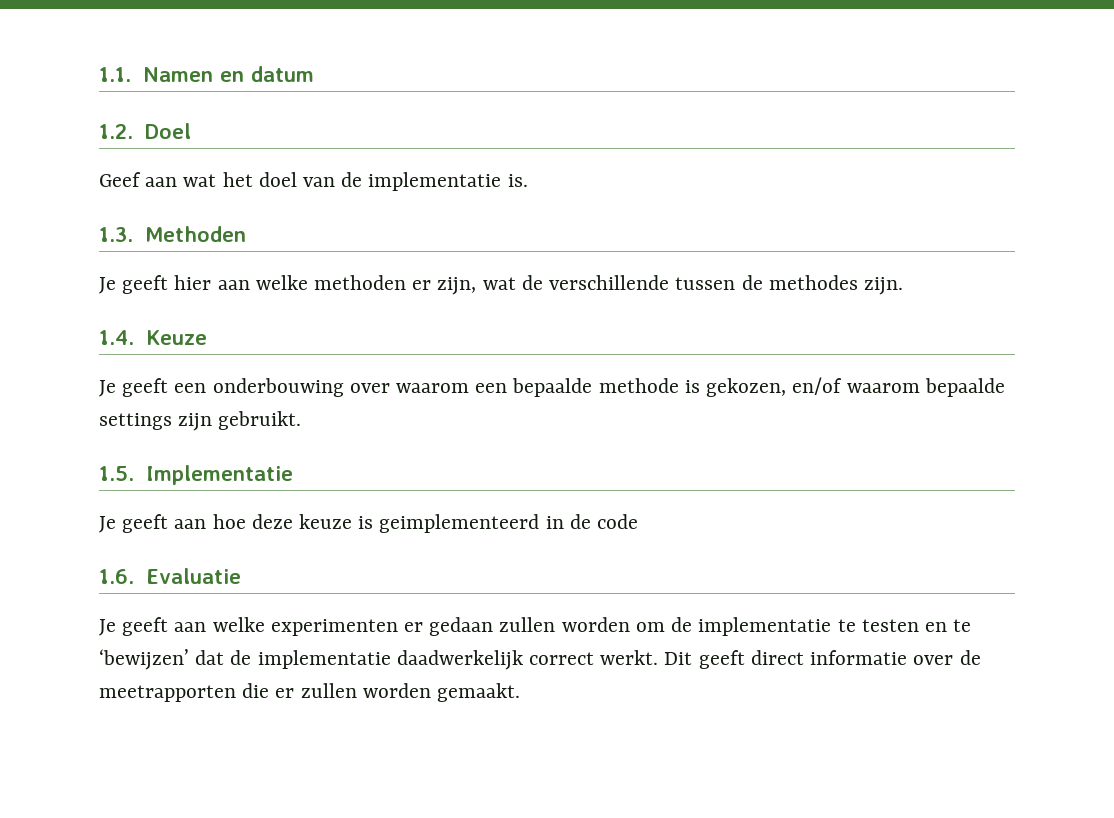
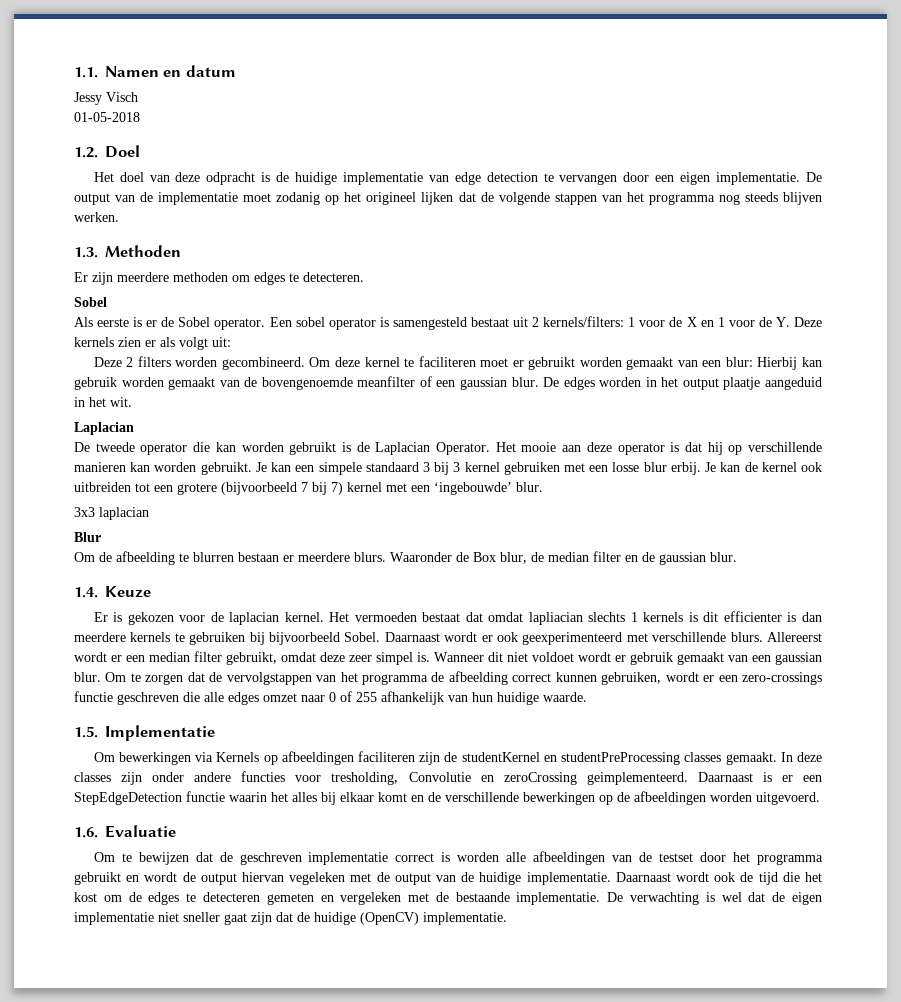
+ Jessy Visch
+ 01-05-2018
- Geef aan wat het doel van de implementatie is.
+ Het doel van deze odpracht is de huidige implementatie van edge detection te vervangen door een eigen implementatie. De output van de implementatie moet zodanig op het origineel lijken dat de volgende stappen van het programma nog steeds blijven werken.
  1.3. Methoden
- Je geeft hier aan welke methoden er zijn, wat de verschillende tussen de methodes zijn.
+ Er zijn meerdere methoden om edges te detecteren.
+ Sobel
+ Als eerste is er de Sobel operator. Een sobel operator is samengesteld bestaat uit 2 kernels/filters: 1 voor de X en 1 voor de Y. Deze kernels zien er als volgt uit:
+ Deze 2 filters worden gecombineerd. Om deze kernel te faciliteren moet er gebruikt worden gemaakt van een blur: Hierbij kan gebruik worden gemaakt van de bovengenoemde meanfilter of een gaussian blur. De edges worden in het output plaatje aangeduid in het wit.
+ Laplacian
+ De tweede operator die kan worden gebruikt is de Laplacian Operator. Het mooie aan deze operator is dat hij op verschillende manieren kan worden gebruikt. Je kan een simpele standaard 3 bij 3 kernel gebruiken met een losse blur erbij. Je kan de kernel ook uitbreiden tot een grotere (bijvoorbeeld 7 bij 7) kernel met een ‘ingebouwde’ blur.
+ 3x3 laplacian
+ Blur
+ Om de afbeelding te blurren bestaan er meerdere blurs. Waaronder de Box blur, de median filter en de gaussian blur.
  1.4. Keuze
- Je geeft een onderbouwing over waarom een bepaalde methode is gekozen, en/of waarom bepaalde settings zijn gebruikt.
+ Er is gekozen voor de laplacian kernel. Het vermoeden bestaat dat omdat lapliacian slechts 1 kernels is dit efficienter is dan meerdere kernels te gebruiken bij bijvoorbeeld Sobel. Daarnaast wordt er ook geexperimenteerd met verschillende blurs. Allereerst wordt er een median filter gebruikt, omdat deze zeer simpel is. Wanneer dit niet voldoet wordt er gebruik gemaakt van een gaussian blur. Om te zorgen dat de vervolgstappen van het programma de afbeelding correct kunnen gebruiken, wordt er een zero-crossings functie geschreven die alle edges omzet naar 0 of 255 afhankelijk van hun huidige waarde.
  1.5. Implementatie
- Je geeft aan hoe deze keuze is geimplementeerd in de code
+ Om bewerkingen via Kernels op afbeeldingen faciliteren zijn de studentKernel en studentPreProcessing classes gemaakt. In deze classes zijn onder andere functies voor tresholding, Convolutie en zeroCrossing geimplementeerd. Daarnaast is er een StepEdgeDetection functie waarin het alles bij elkaar komt en de verschillende bewerkingen op de afbeeldingen worden uitgevoerd.
  1.6. Evaluatie
- Je geeft aan welke experimenten er gedaan zullen worden om de implementatie te testen en te ‘bewijzen’ dat de implementatie daadwerkelijk correct werkt. Dit geeft direct informatie over de meetrapporten die er zullen worden gemaakt.
+ Om te bewijzen dat de geschreven implementatie correct is worden alle afbeeldingen van de testset door het programma gebruikt en wordt de output hiervan vegeleken met de output van de huidige implementatie. Daarnaast wordt ook de tijd die het kost om de edges te detecteren gemeten en vergeleken met de bestaande implementatie. De verwachting is wel dat de eigen implementatie niet sneller gaat zijn dat de huidige (OpenCV) implementatie.

